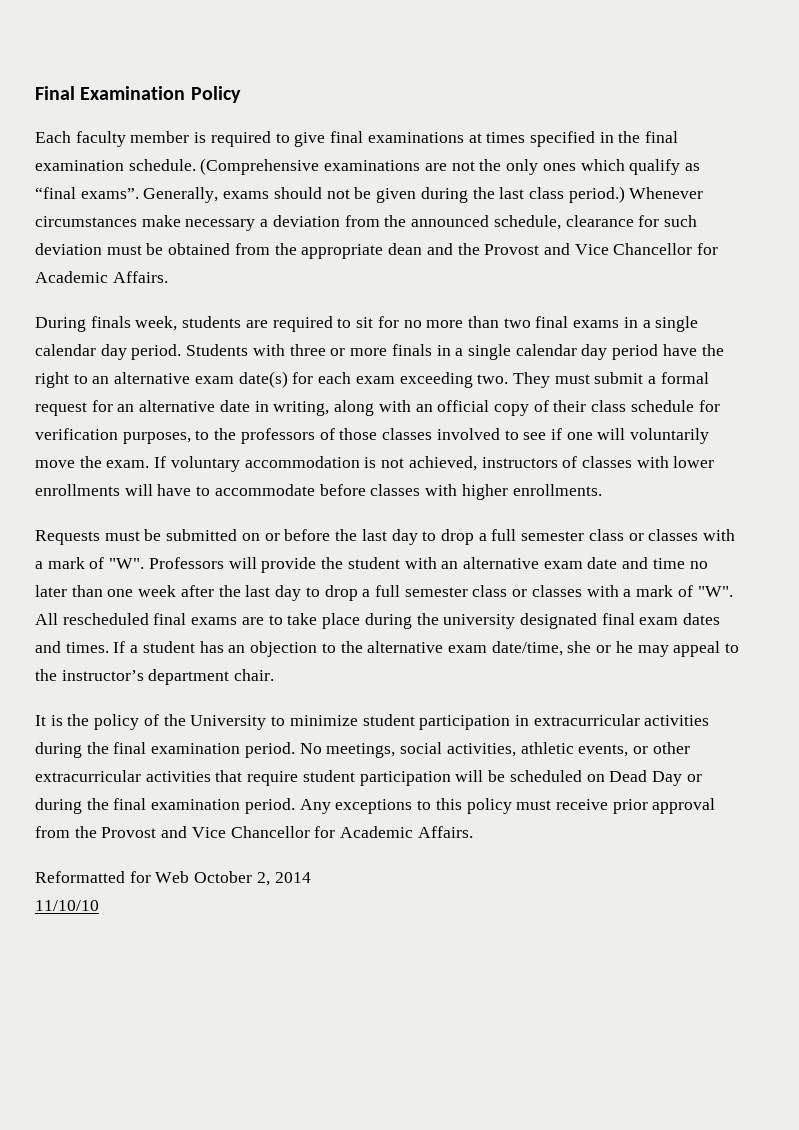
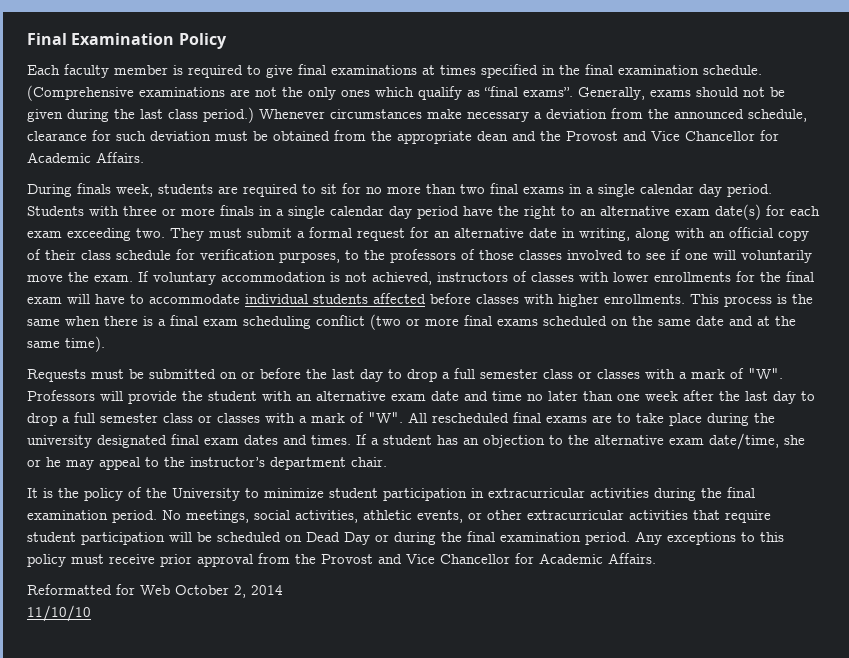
- If voluntary accommodation is not achieved, instructors of classes with lower enrollments will have to accommodate before classes with higher enrollments.
+ If voluntary accommodation is not achieved, instructors of classes with lower enrollments for the final exam will have to accommodate individual students affected before classes with higher enrollments. This process is the same when there is a final exam scheduling conflict (two or more final exams scheduled on the same date and at the same time).

